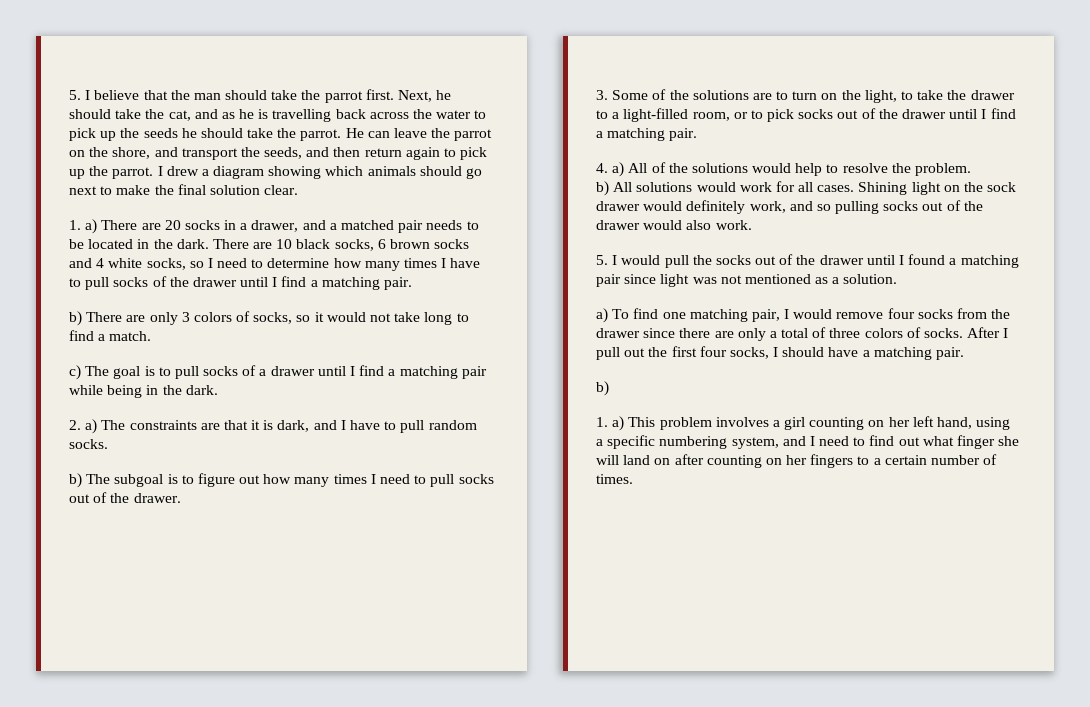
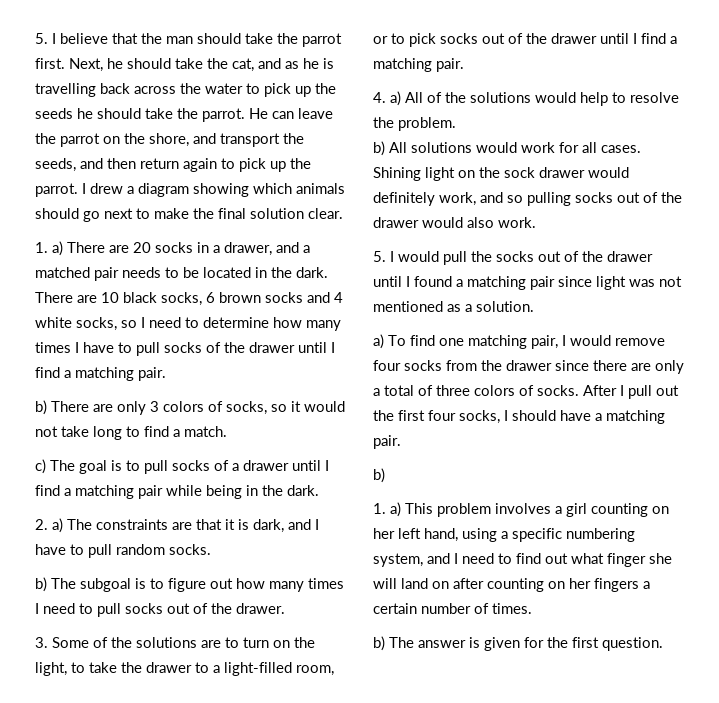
- 1. a) This problem involves a girl counting on her left hand, using a specific numbering system, and I need to find out what finger she will land on after counting on her fingers to a certain number of times.
+ 1. a) This problem involves a girl counting on her left hand, using a specific numbering system, and I need to find out what finger she will land on after counting on her fingers a certain number of times.
+ b) The answer is given for the first question.

